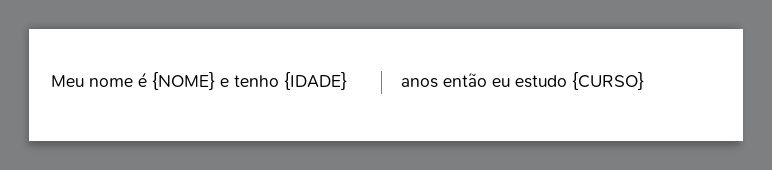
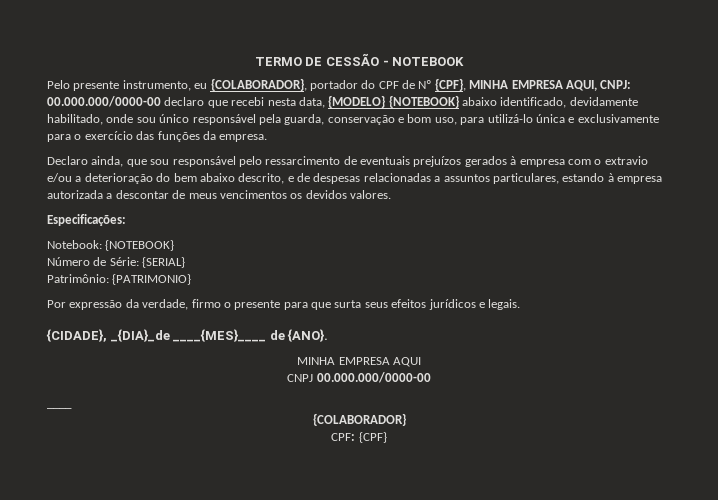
- Meu nome é {NOME} e tenho {IDADE} anos então eu estudo {CURSO}
+ TERMO DE CESSÃO - NOTEBOOK
+ Pelo presente instrumento, eu {COLABORADOR}, portador do CPF de Nº {CPF}, MINHA EMPRESA AQUI, CNPJ: 00.000.000/0000-00 declaro que recebi nesta data, {MODELO} {NOTEBOOK} abaixo identificado, devidamente habilitado, onde sou único responsável pela guarda, conservação e bom uso, para utilizá-lo única e exclusivamente para o exercício das funções da empresa.
+ Declaro ainda, que sou responsável pelo ressarcimento de eventuais prejuízos gerados à empresa com o extravio e/ou a deterioração do bem abaixo descrito, e de despesas relacionadas a assuntos particulares, estando à empresa autorizada a descontar de meus vencimentos os devidos valores.
+ Especificações:
+ Notebook: {NOTEBOOK}
+ Número de Série: {SERIAL}
+ Patrimônio: {PATRIMONIO}
+ Por expressão da verdade, firmo o presente para que surta seus efeitos jurídicos e legais.
+ {CIDADE}, _{DIA}_de ____{MES}____ de {ANO}.
+ MINHA EMPRESA AQUI
+ CNPJ 00.000.000/0000-00
+ ____
+ {COLABORADOR}
+ CPF: {CPF}

